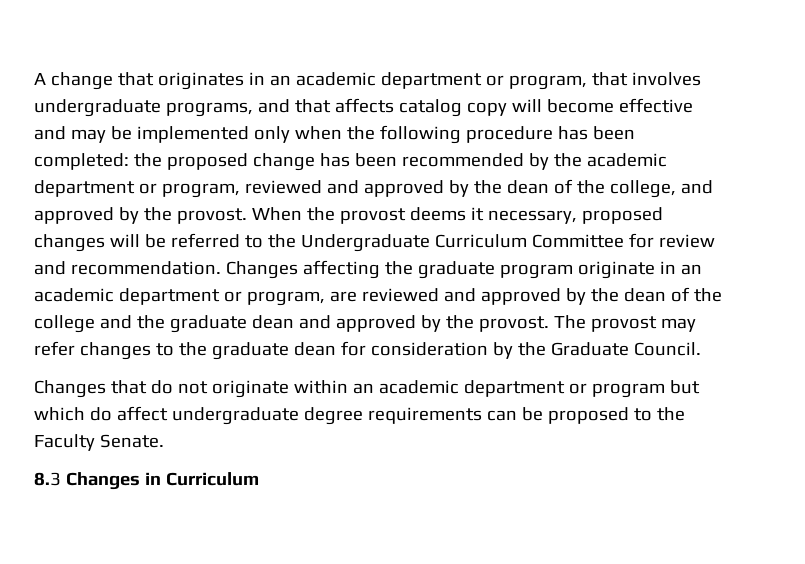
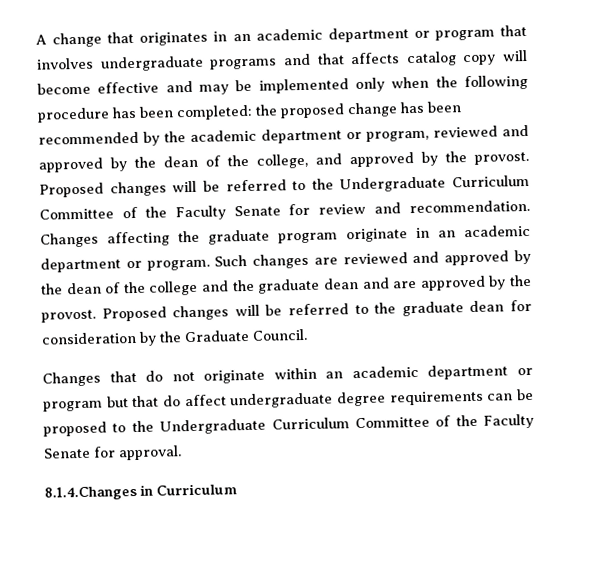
- A change that originates in an academic department or program, that involves undergraduate programs, and that affects catalog copy will become effective and may be implemented only when the following procedure has been completed: the proposed change has been recommended by the academic department or program, reviewed and approved by the dean of the college, and approved by the provost.
+ A change that originates in an academic department or program that involves undergraduate programs and that affects catalog copy will become effective and may be implemented only when the following procedure has been completed: the proposed change has been recommended by the academic department or program, reviewed and approved by the dean of the college, and approved by the provost.
- When the provost deems it necessary, proposed changes will be referred to the Undergraduate Curriculum Committee for review and recommendation.
+ Proposed changes will be referred to the Undergraduate Curriculum Committee of the Faculty Senate for review and recommendation.
- Changes affecting the graduate program originate in an academic department or program, are reviewed and approved by the dean of the college and the graduate dean and approved by the provost. The provost may refer changes to the graduate dean for consideration by the Graduate Council.
+ Changes affecting the graduate program originate in an academic department or program. Such changes are reviewed and approved by the dean of the college and the graduate dean and are approved by the provost. Proposed changes will be referred to the graduate dean for consideration by the Graduate Council.
- Changes that do not originate within an academic department or program but which do affect undergraduate degree requirements can be proposed to the Faculty Senate.
- 8.3 Changes in Curriculum
+ Changes that do not originate within an academic department or program but that do affect undergraduate degree requirements can be proposed to the Undergraduate Curriculum Committee of the Faculty Senate for approval.
+ 8.1.4.Changes in Curriculum

